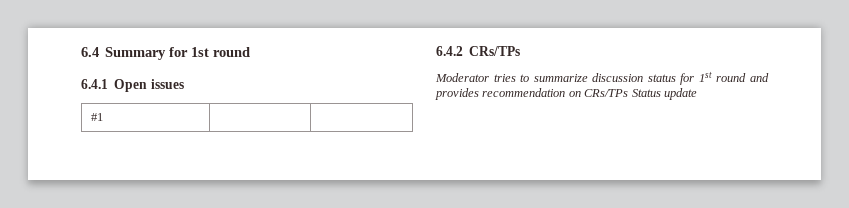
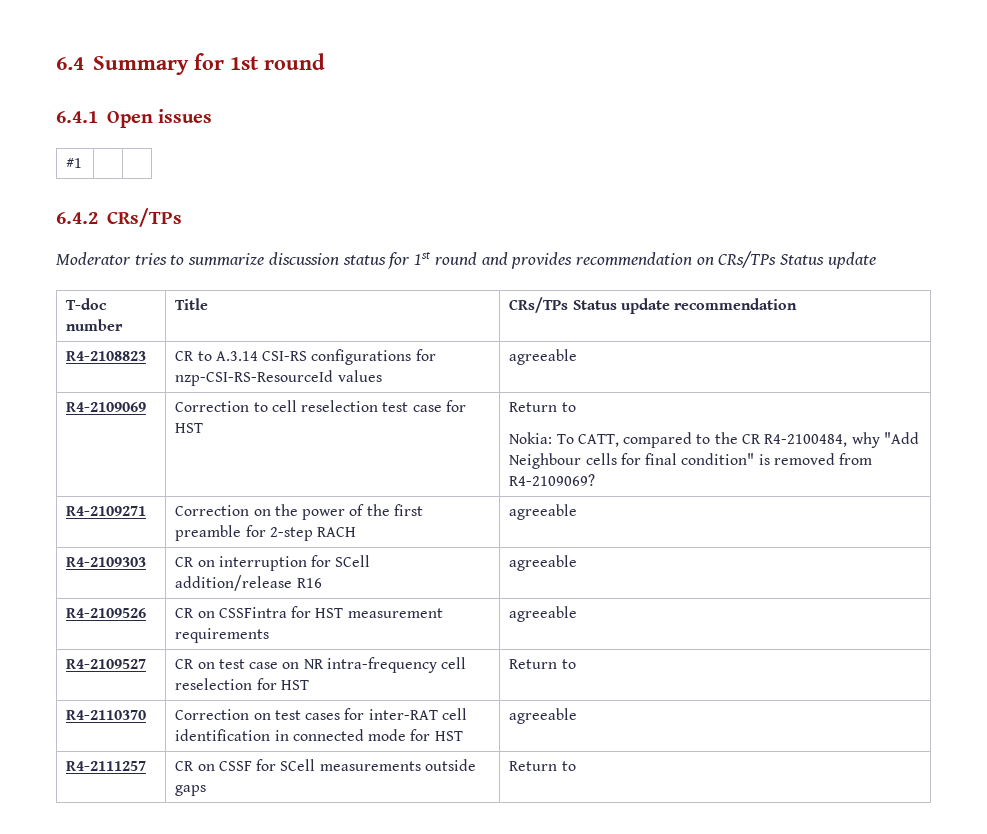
+ T-doc number | Title | CRs/TPs Status update recommendation
+ R4-2108823 | CR to A.3.14 CSI-RS configurations for nzp-CSI-RS-ResourceId values | agreeable
+ R4-2109069 | Correction to cell reselection test case for HST | Return to
+ Nokia: To CATT, compared to the CR R4-2100484, why "Add Neighbour cells for final condition" is removed from R4-2109069?
+ R4-2109271 | Correction on the power of the first preamble for 2-step RACH | agreeable
+ R4-2109303 | CR on interruption for SCell addition/release R16 | agreeable
+ R4-2109526 | CR on CSSFintra for HST measurement requirements | agreeable
+ R4-2109527 | CR on test case on NR intra-frequency cell reselection for HST | Return to
+ R4-2110370 | Correction on test cases for inter-RAT cell identification in connected mode for HST | agreeable
+ R4-2111257 | CR on CSSF for SCell measurements outside gaps | Return to

